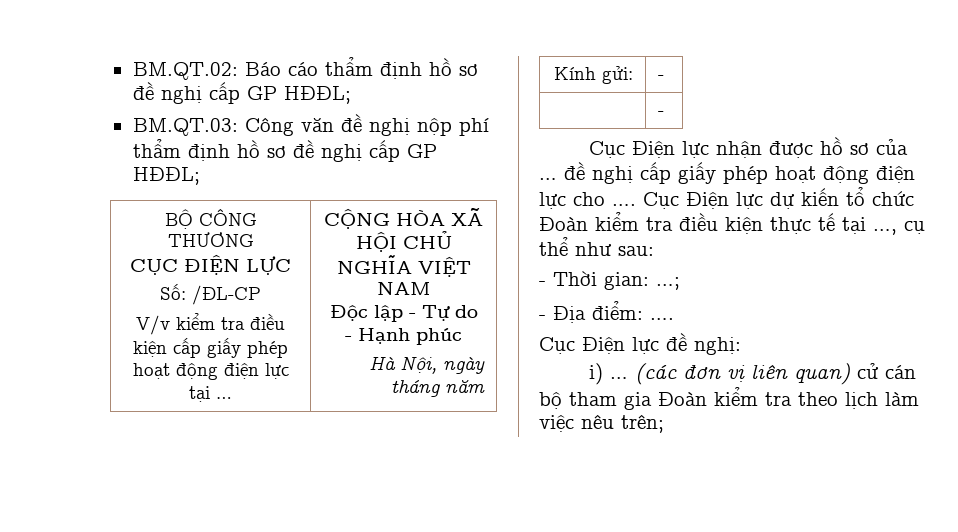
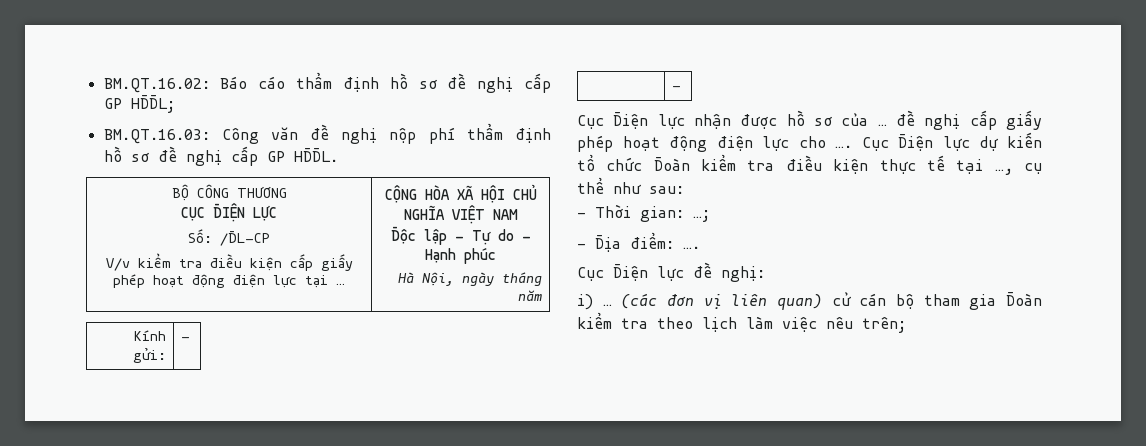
- BM.QT.02: Báo cáo thẩm định hồ sơ đề nghị cấp GP HĐĐL;
+ BM.QT.16.02: Báo cáo thẩm định hồ sơ đề nghị cấp GP HĐĐL;
- BM.QT.03: Công văn đề nghị nộp phí thẩm định hồ sơ đề nghị cấp GP HĐĐL;
+ BM.QT.16.03: Công văn đề nghị nộp phí thẩm định hồ sơ đề nghị cấp GP HĐĐL.

